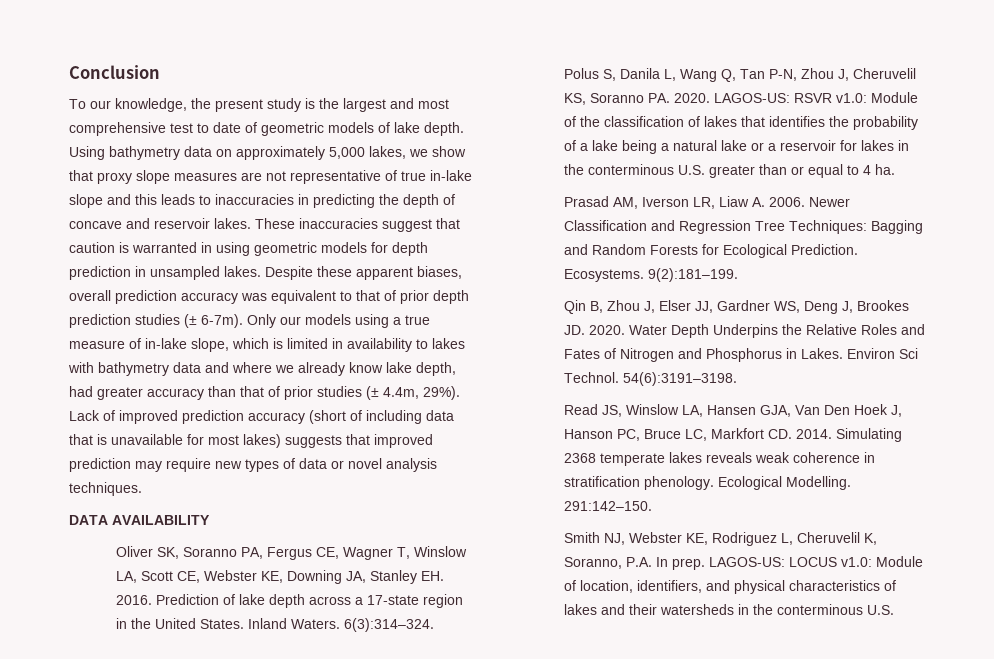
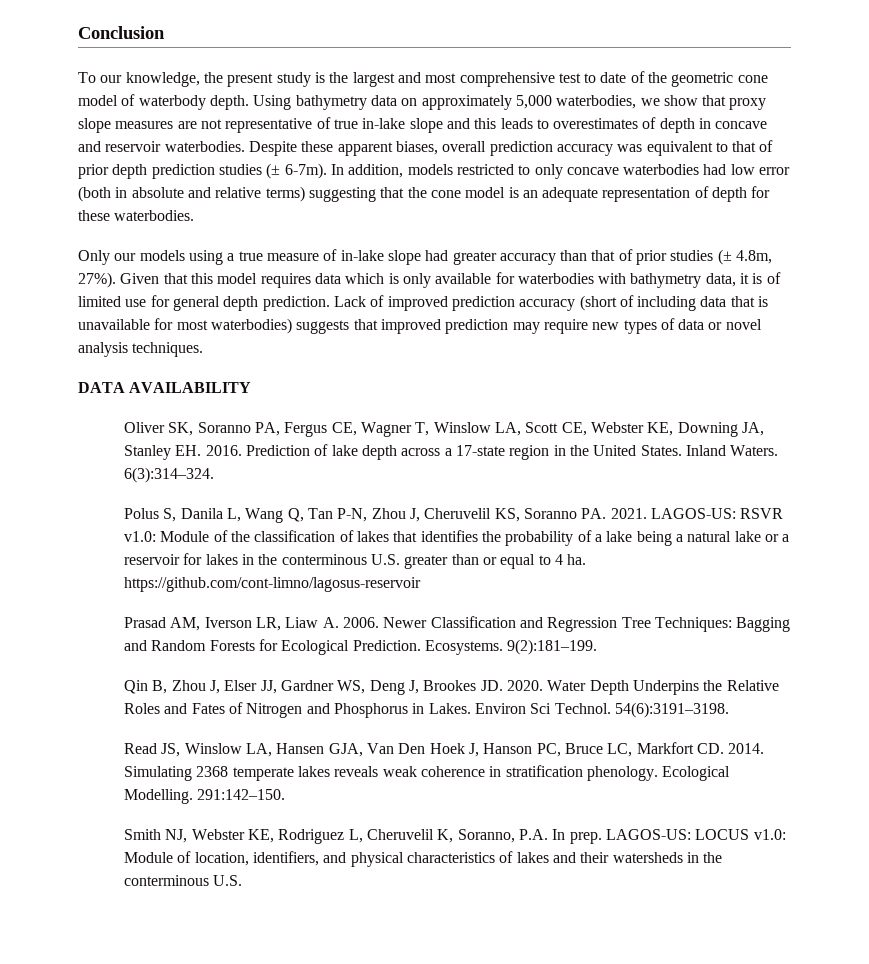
- To our knowledge, the present study is the largest and most comprehensive test to date of geometric models of lake depth.
+ To our knowledge, the present study is the largest and most comprehensive test to date of the geometric cone model of waterbody depth.
- Using bathymetry data on approximately 5,000 lakes, we show that proxy slope measures are not representative of true in-lake slope and this leads to inaccuracies in predicting the depth of concave and reservoir lakes. These inaccuracies suggest that caution is warranted in using geometric models for depth prediction in unsampled lakes.
+ Using bathymetry data on approximately 5,000 waterbodies, we show that proxy slope measures are not representative of true in-lake slope and this leads to overestimates of depth in concave and reservoir waterbodies.
- Despite these apparent biases, overall prediction accuracy was equivalent to that of prior depth prediction studies (± 6-7m). Only our models using a true measure of in-lake slope, which is limited in availability to lakes with bathymetry data and where we already know lake depth, had greater accuracy than that of prior studies (± 4.4m, 29%).
+ Despite these apparent biases, overall prediction accuracy was equivalent to that of prior depth prediction studies (± 6-7m). In addition, models restricted to only concave waterbodies had low error (both in absolute and relative terms) suggesting that the cone model is an adequate representation of depth for these waterbodies.
+ Only our models using a true measure of in-lake slope had greater accuracy than that of prior studies (± 4.8m, 27%). Given that this model requires data which is only available for waterbodies with bathymetry data, it is of limited use for general depth prediction.
- Lack of improved prediction accuracy (short of including data that is unavailable for most lakes) suggests that improved prediction may require new types of data or novel analysis techniques.
+ Lack of improved prediction accuracy (short of including data that is unavailable for most waterbodies) suggests that improved prediction may require new types of data or novel analysis techniques.
- Polus S, Danila L, Wang Q, Tan P-N, Zhou J, Cheruvelil KS, Soranno PA. 2020.
+ Polus S, Danila L, Wang Q, Tan P-N, Zhou J, Cheruvelil KS, Soranno PA. 2021.
- LAGOS-US: RSVR v1.0: Module of the classification of lakes that identifies the probability of a lake being a natural lake or a reservoir for lakes in the conterminous U.S. greater than or equal to 4 ha.
+ LAGOS-US: RSVR v1.0: Module of the classification of lakes that identifies the probability of a lake being a natural lake or a reservoir for lakes in the conterminous U.S. greater than or equal to 4 ha. https://github.com/cont-limno/lagosus-reservoir

